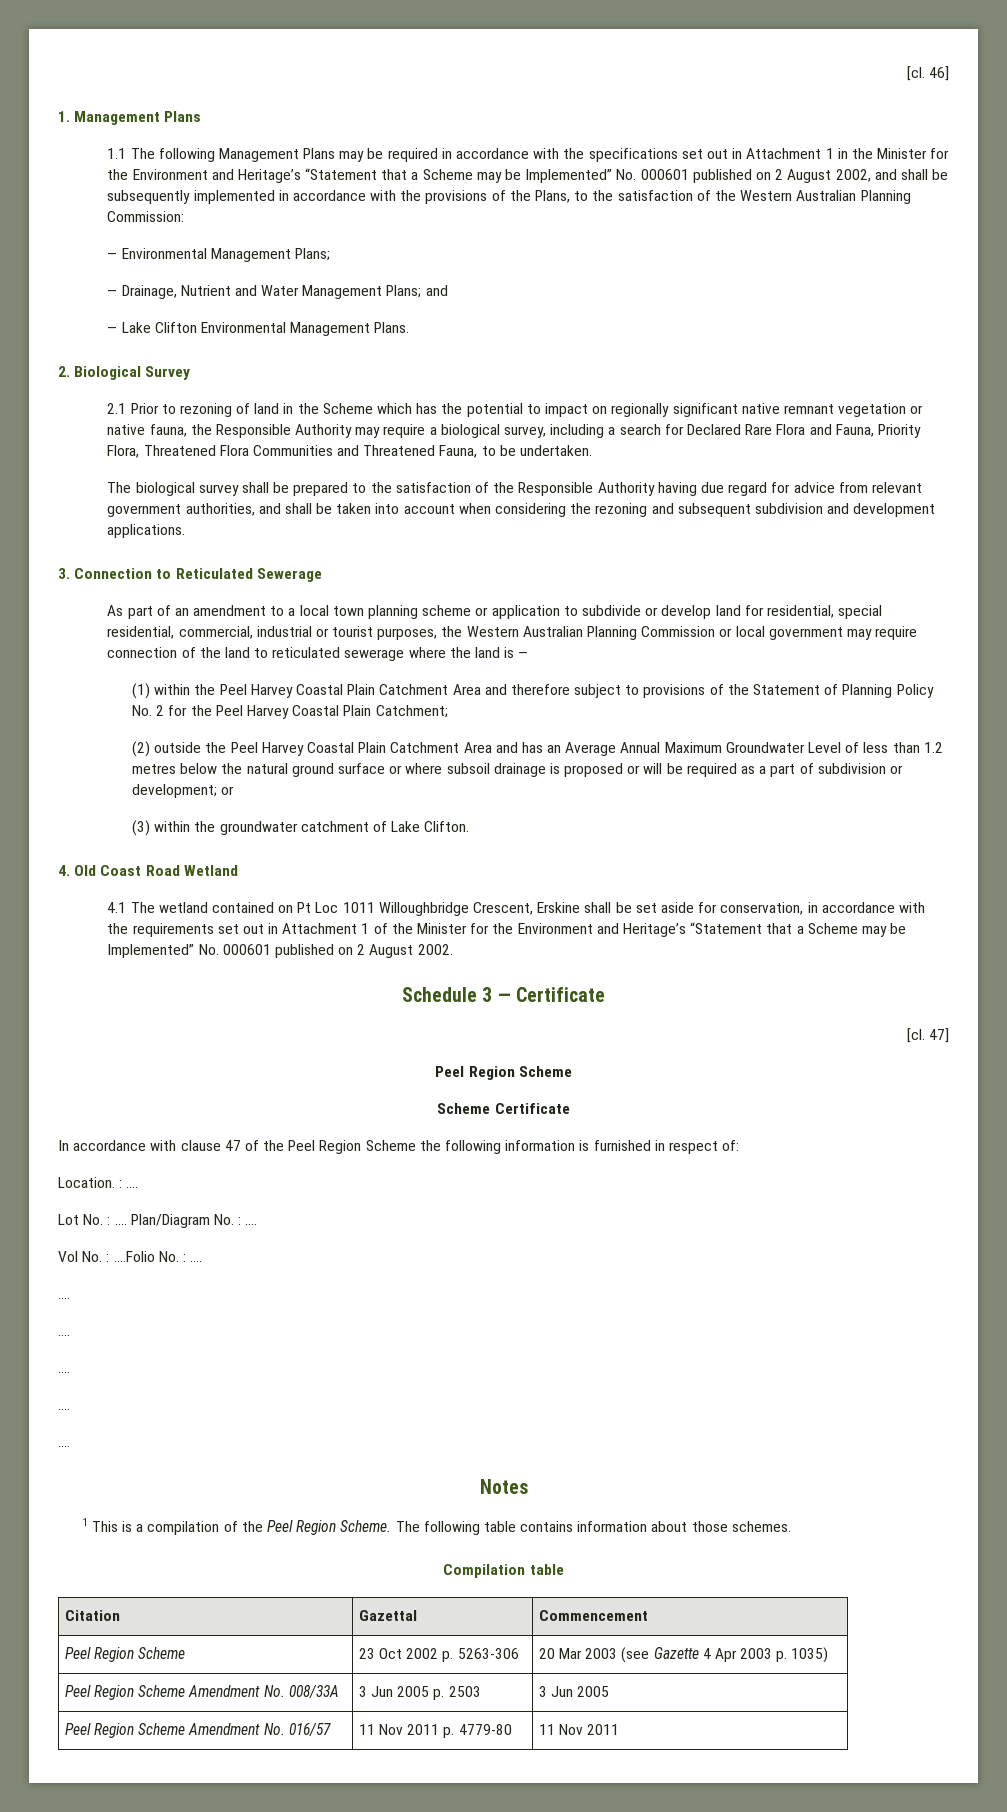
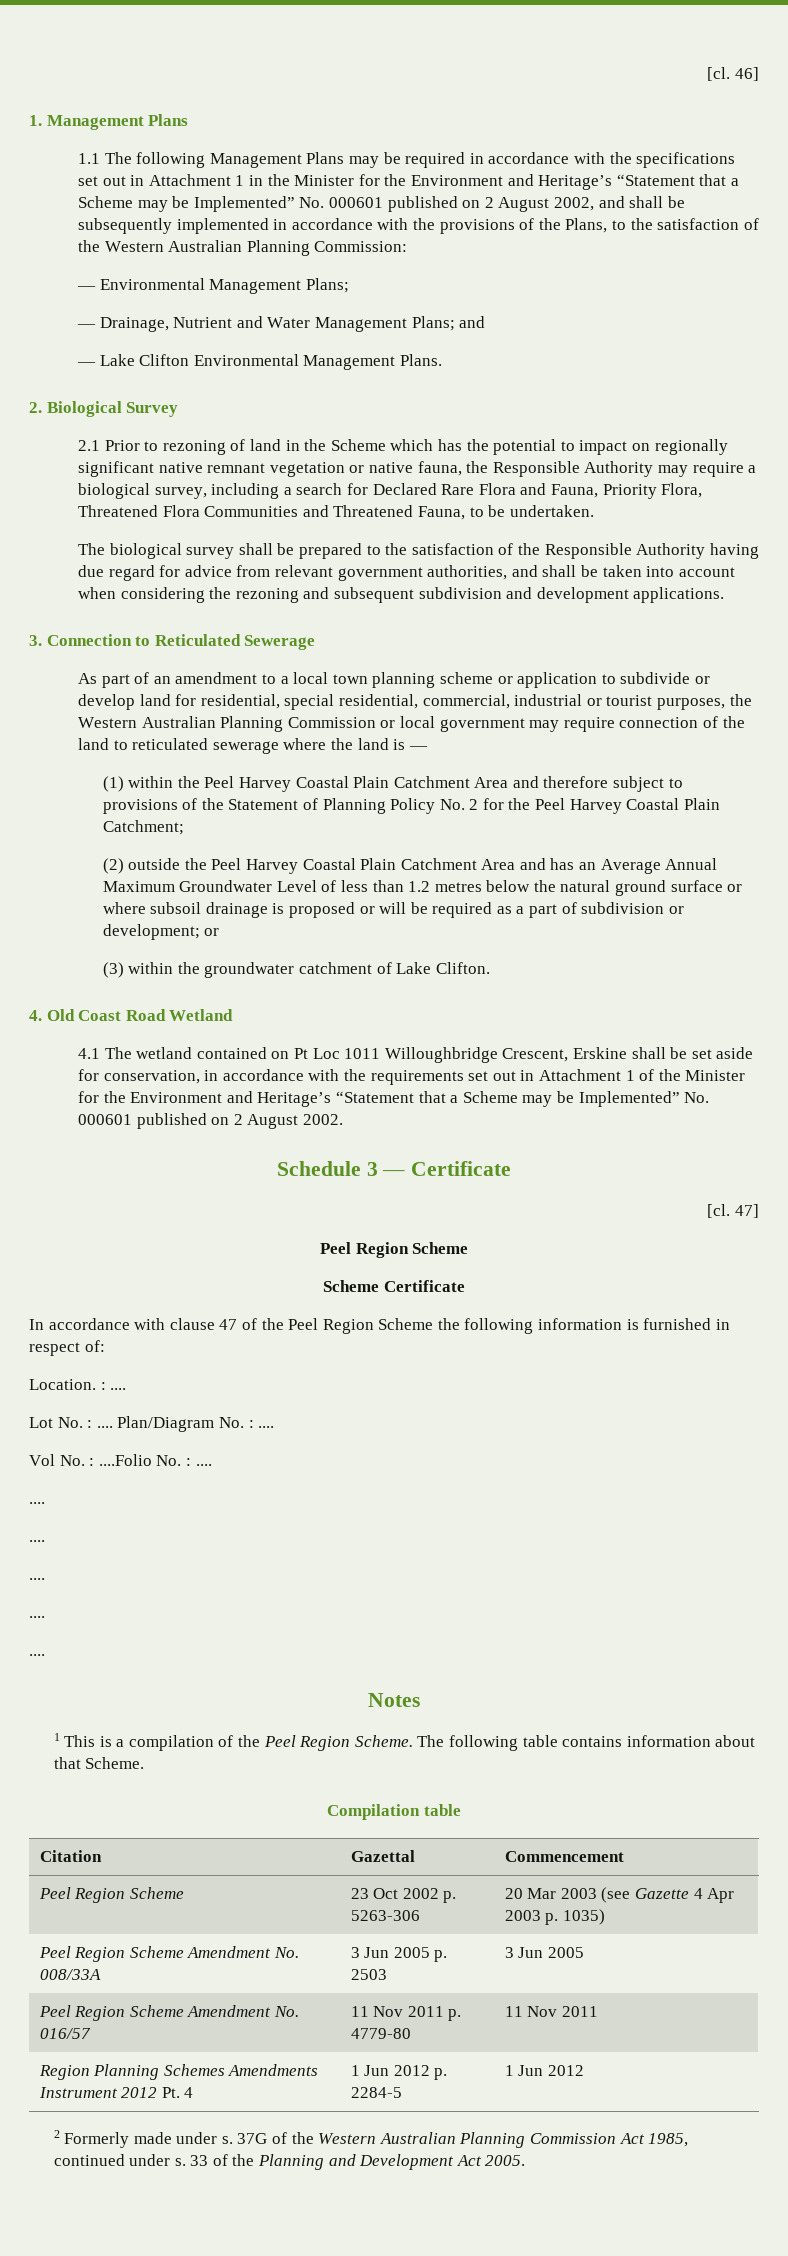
- The following table contains information about those schemes.
+ The following table contains information about that Scheme.
+ Region Planning Schemes Amendments Instrument 2012 Pt. 4 | 1 Jun 2012 p. 2284-5 | 1 Jun 2012
+ 2 Formerly made under s. 37G of the Western Australian Planning Commission Act 1985, continued under s. 33 of the Planning and Development Act 2005.

